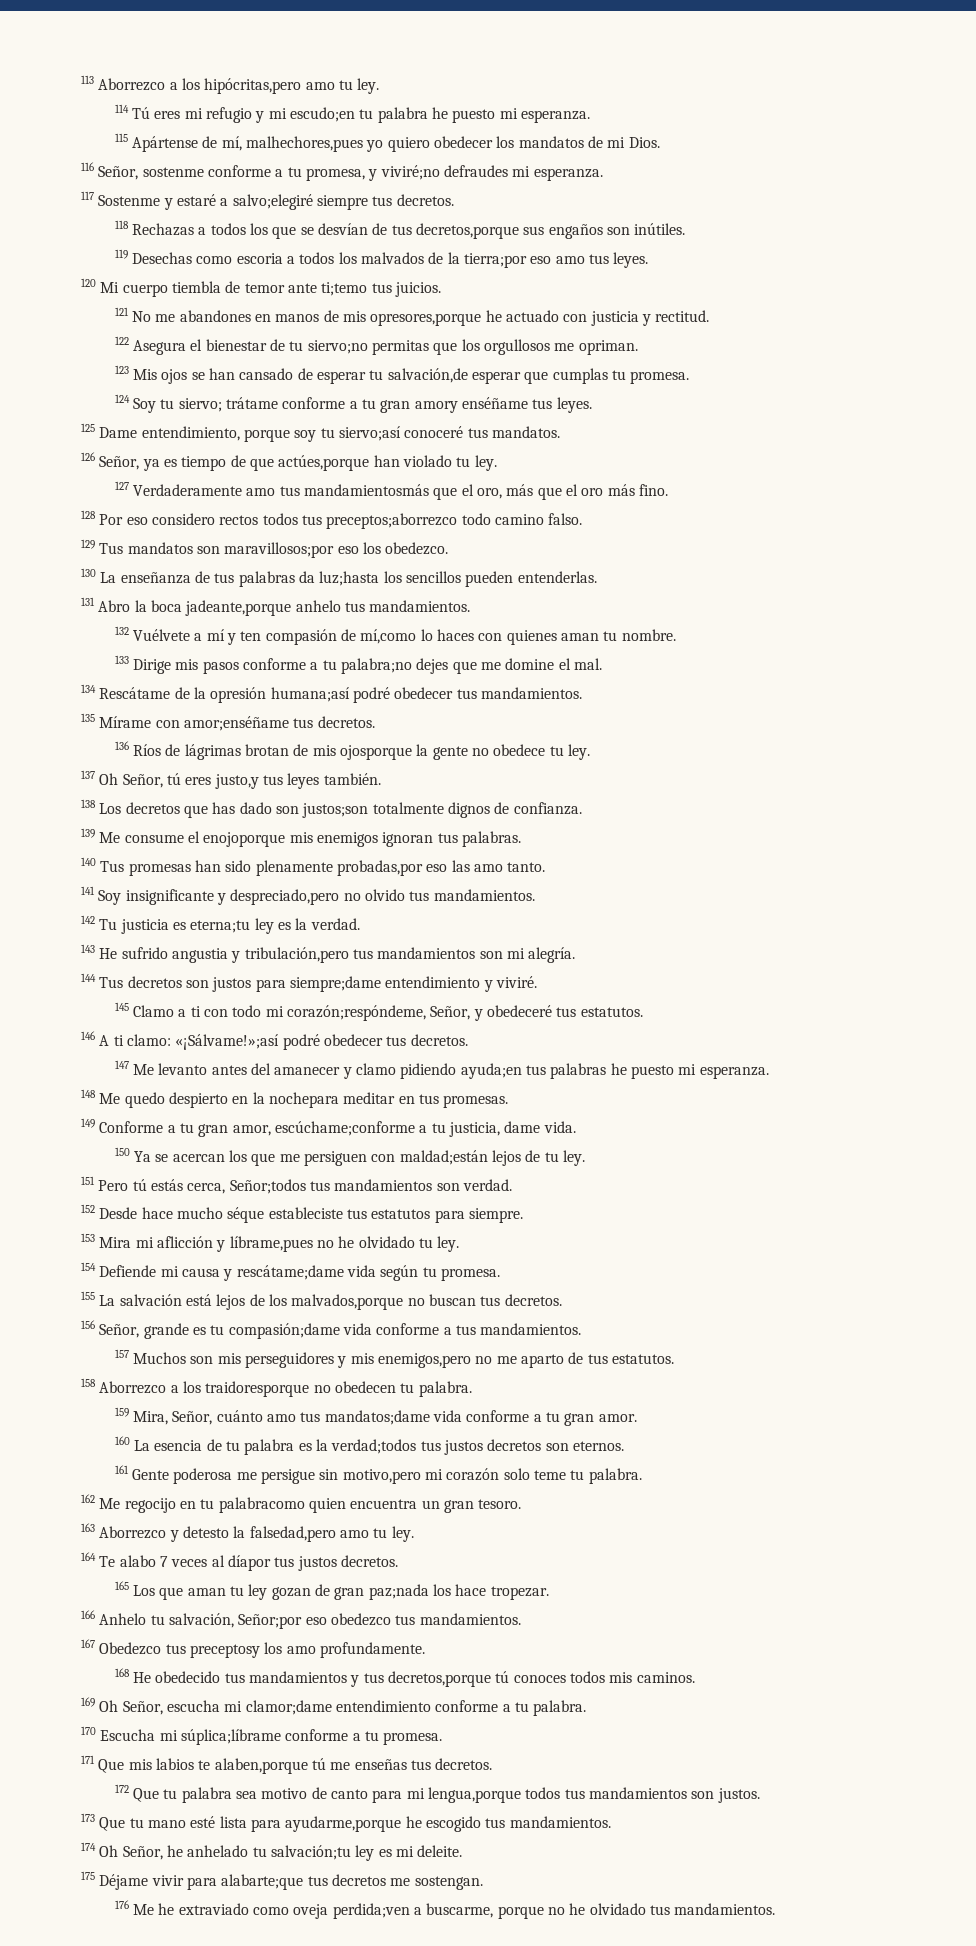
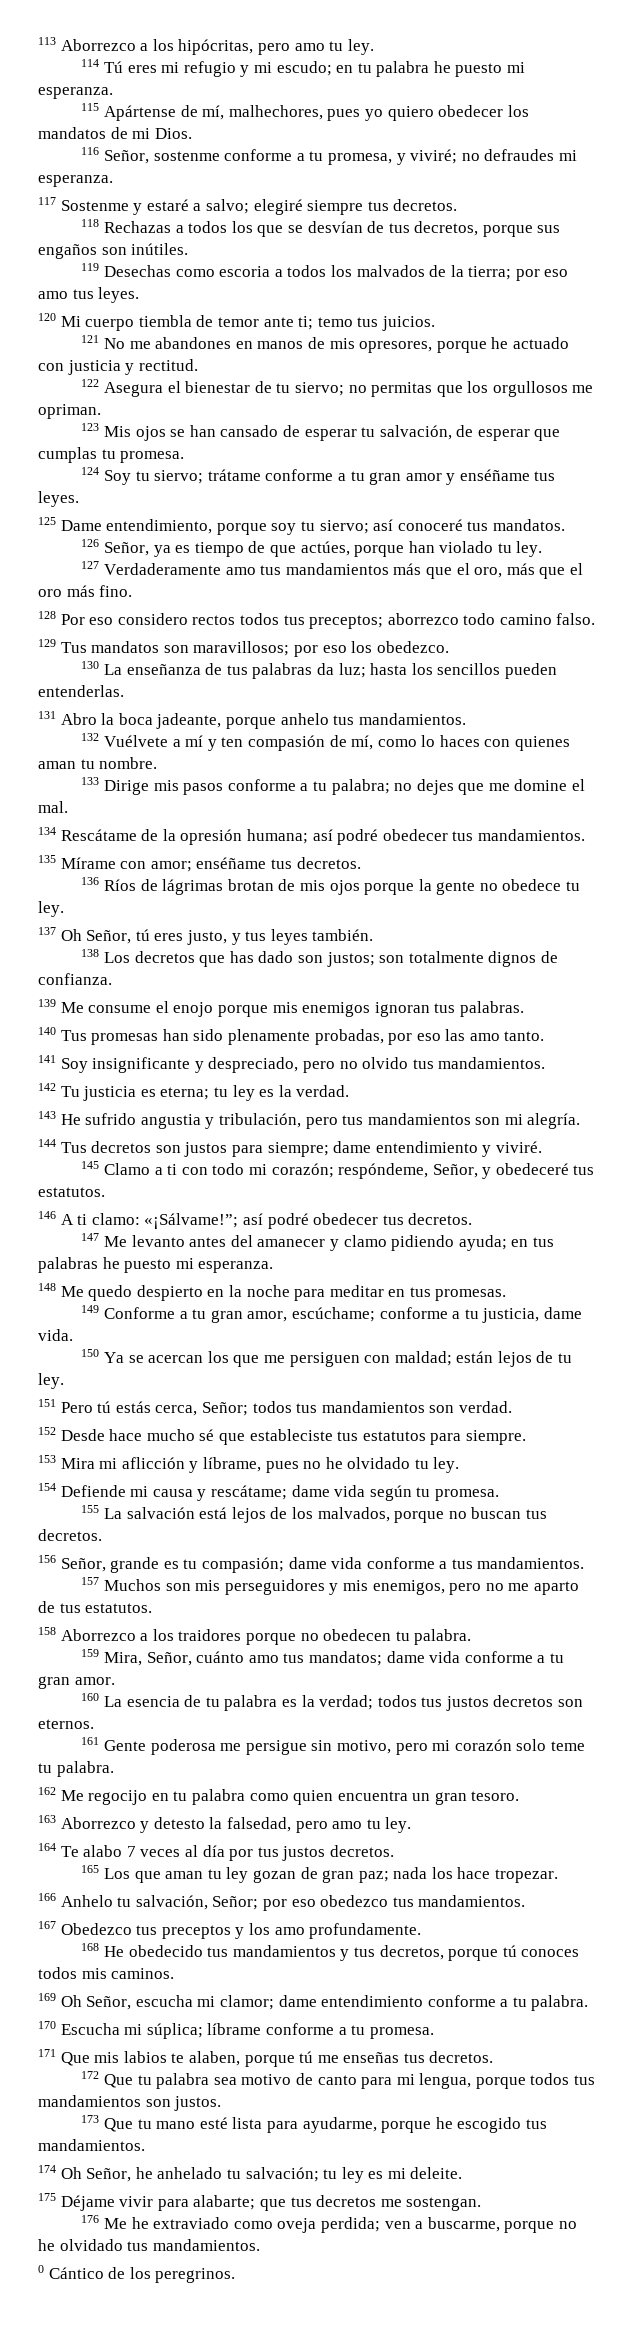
- 113 Aborrezco a los hipócritas,pero amo tu ley.
+ 113 Aborrezco a los hipócritas, pero amo tu ley.
- 114 Tú eres mi refugio y mi escudo;en tu palabra he puesto mi esperanza.
+ 114 Tú eres mi refugio y mi escudo; en tu palabra he puesto mi esperanza.
- 115 Apártense de mí, malhechores,pues yo quiero obedecer los mandatos de mi Dios.
+ 115 Apártense de mí, malhechores, pues yo quiero obedecer los mandatos de mi Dios.
- 116 Señor, sostenme conforme a tu promesa, y viviré;no defraudes mi esperanza.
+ 116 Señor, sostenme conforme a tu promesa, y viviré; no defraudes mi esperanza.
- 117 Sostenme y estaré a salvo;elegiré siempre tus decretos.
+ 117 Sostenme y estaré a salvo; elegiré siempre tus decretos.
- 118 Rechazas a todos los que se desvían de tus decretos,porque sus engaños son inútiles.
+ 118 Rechazas a todos los que se desvían de tus decretos, porque sus engaños son inútiles.
- 119 Desechas como escoria a todos los malvados de la tierra;por eso amo tus leyes.
+ 119 Desechas como escoria a todos los malvados de la tierra; por eso amo tus leyes.
- 120 Mi cuerpo tiembla de temor ante ti;temo tus juicios.
+ 120 Mi cuerpo tiembla de temor ante ti; temo tus juicios.
- 121 No me abandones en manos de mis opresores,porque he actuado con justicia y rectitud.
+ 121 No me abandones en manos de mis opresores, porque he actuado con justicia y rectitud.
- 122 Asegura el bienestar de tu siervo;no permitas que los orgullosos me opriman.
+ 122 Asegura el bienestar de tu siervo; no permitas que los orgullosos me opriman.
- 123 Mis ojos se han cansado de esperar tu salvación,de esperar que cumplas tu promesa.
+ 123 Mis ojos se han cansado de esperar tu salvación, de esperar que cumplas tu promesa.
- 124 Soy tu siervo; trátame conforme a tu gran amory enséñame tus leyes.
+ 124 Soy tu siervo; trátame conforme a tu gran amor y enséñame tus leyes.
- 125 Dame entendimiento, porque soy tu siervo;así conoceré tus mandatos.
+ 125 Dame entendimiento, porque soy tu siervo; así conoceré tus mandatos.
- 126 Señor, ya es tiempo de que actúes,porque han violado tu ley.
+ 126 Señor, ya es tiempo de que actúes, porque han violado tu ley.
- 127 Verdaderamente amo tus mandamientosmás que el oro, más que el oro más fino.
+ 127 Verdaderamente amo tus mandamientos más que el oro, más que el oro más fino.
- 128 Por eso considero rectos todos tus preceptos;aborrezco todo camino falso.
+ 128 Por eso considero rectos todos tus preceptos; aborrezco todo camino falso.
- 129 Tus mandatos son maravillosos;por eso los obedezco.
+ 129 Tus mandatos son maravillosos; por eso los obedezco.
- 130 La enseñanza de tus palabras da luz;hasta los sencillos pueden entenderlas.
+ 130 La enseñanza de tus palabras da luz; hasta los sencillos pueden entenderlas.
- 131 Abro la boca jadeante,porque anhelo tus mandamientos.
+ 131 Abro la boca jadeante, porque anhelo tus mandamientos.
- 132 Vuélvete a mí y ten compasión de mí,como lo haces con quienes aman tu nombre.
+ 132 Vuélvete a mí y ten compasión de mí, como lo haces con quienes aman tu nombre.
- 133 Dirige mis pasos conforme a tu palabra;no dejes que me domine el mal.
+ 133 Dirige mis pasos conforme a tu palabra; no dejes que me domine el mal.
- 134 Rescátame de la opresión humana;así podré obedecer tus mandamientos.
+ 134 Rescátame de la opresión humana; así podré obedecer tus mandamientos.
- 135 Mírame con amor;enséñame tus decretos.
+ 135 Mírame con amor; enséñame tus decretos.
- 136 Ríos de lágrimas brotan de mis ojosporque la gente no obedece tu ley.
+ 136 Ríos de lágrimas brotan de mis ojos porque la gente no obedece tu ley.
- 137 Oh Señor, tú eres justo,y tus leyes también.
+ 137 Oh Señor, tú eres justo, y tus leyes también.
- 138 Los decretos que has dado son justos;son totalmente dignos de confianza.
+ 138 Los decretos que has dado son justos; son totalmente dignos de confianza.
- 139 Me consume el enojoporque mis enemigos ignoran tus palabras.
+ 139 Me consume el enojo porque mis enemigos ignoran tus palabras.
- 140 Tus promesas han sido plenamente probadas,por eso las amo tanto.
+ 140 Tus promesas han sido plenamente probadas, por eso las amo tanto.
- 141 Soy insignificante y despreciado,pero no olvido tus mandamientos.
+ 141 Soy insignificante y despreciado, pero no olvido tus mandamientos.
- 142 Tu justicia es eterna;tu ley es la verdad.
+ 142 Tu justicia es eterna; tu ley es la verdad.
- 143 He sufrido angustia y tribulación,pero tus mandamientos son mi alegría.
+ 143 He sufrido angustia y tribulación, pero tus mandamientos son mi alegría.
- 144 Tus decretos son justos para siempre;dame entendimiento y viviré.
+ 144 Tus decretos son justos para siempre; dame entendimiento y viviré.
- 145 Clamo a ti con todo mi corazón;respóndeme, Señor, y obedeceré tus estatutos.
+ 145 Clamo a ti con todo mi corazón; respóndeme, Señor, y obedeceré tus estatutos.
- 146 A ti clamo: «¡Sálvame!»;así podré obedecer tus decretos.
+ 146 A ti clamo: «¡Sálvame!”; así podré obedecer tus decretos.
- 147 Me levanto antes del amanecer y clamo pidiendo ayuda;en tus palabras he puesto mi esperanza.
+ 147 Me levanto antes del amanecer y clamo pidiendo ayuda; en tus palabras he puesto mi esperanza.
- 148 Me quedo despierto en la nochepara meditar en tus promesas.
+ 148 Me quedo despierto en la noche para meditar en tus promesas.
- 149 Conforme a tu gran amor, escúchame;conforme a tu justicia, dame vida.
+ 149 Conforme a tu gran amor, escúchame; conforme a tu justicia, dame vida.
- 150 Ya se acercan los que me persiguen con maldad;están lejos de tu ley.
+ 150 Ya se acercan los que me persiguen con maldad; están lejos de tu ley.
- 151 Pero tú estás cerca, Señor;todos tus mandamientos son verdad.
+ 151 Pero tú estás cerca, Señor; todos tus mandamientos son verdad.
- 152 Desde hace mucho séque estableciste tus estatutos para siempre.
+ 152 Desde hace mucho sé que estableciste tus estatutos para siempre.
- 153 Mira mi aflicción y líbrame,pues no he olvidado tu ley.
+ 153 Mira mi aflicción y líbrame, pues no he olvidado tu ley.
- 154 Defiende mi causa y rescátame;dame vida según tu promesa.
+ 154 Defiende mi causa y rescátame; dame vida según tu promesa.
- 155 La salvación está lejos de los malvados,porque no buscan tus decretos.
+ 155 La salvación está lejos de los malvados, porque no buscan tus decretos.
- 156 Señor, grande es tu compasión;dame vida conforme a tus mandamientos.
+ 156 Señor, grande es tu compasión; dame vida conforme a tus mandamientos.
- 157 Muchos son mis perseguidores y mis enemigos,pero no me aparto de tus estatutos.
+ 157 Muchos son mis perseguidores y mis enemigos, pero no me aparto de tus estatutos.
- 158 Aborrezco a los traidoresporque no obedecen tu palabra.
+ 158 Aborrezco a los traidores porque no obedecen tu palabra.
- 159 Mira, Señor, cuánto amo tus mandatos;dame vida conforme a tu gran amor.
+ 159 Mira, Señor, cuánto amo tus mandatos; dame vida conforme a tu gran amor.
- 160 La esencia de tu palabra es la verdad;todos tus justos decretos son eternos.
+ 160 La esencia de tu palabra es la verdad; todos tus justos decretos son eternos.
- 161 Gente poderosa me persigue sin motivo,pero mi corazón solo teme tu palabra.
+ 161 Gente poderosa me persigue sin motivo, pero mi corazón solo teme tu palabra.
- 162 Me regocijo en tu palabracomo quien encuentra un gran tesoro.
+ 162 Me regocijo en tu palabra como quien encuentra un gran tesoro.
- 163 Aborrezco y detesto la falsedad,pero amo tu ley.
+ 163 Aborrezco y detesto la falsedad, pero amo tu ley.
- 164 Te alabo 7 veces al díapor tus justos decretos.
+ 164 Te alabo 7 veces al día por tus justos decretos.
- 165 Los que aman tu ley gozan de gran paz;nada los hace tropezar.
+ 165 Los que aman tu ley gozan de gran paz; nada los hace tropezar.
- 166 Anhelo tu salvación, Señor;por eso obedezco tus mandamientos.
+ 166 Anhelo tu salvación, Señor; por eso obedezco tus mandamientos.
- 167 Obedezco tus preceptosy los amo profundamente.
+ 167 Obedezco tus preceptos y los amo profundamente.
- 168 He obedecido tus mandamientos y tus decretos,porque tú conoces todos mis caminos.
+ 168 He obedecido tus mandamientos y tus decretos, porque tú conoces todos mis caminos.
- 169 Oh Señor, escucha mi clamor;dame entendimiento conforme a tu palabra.
+ 169 Oh Señor, escucha mi clamor; dame entendimiento conforme a tu palabra.
- 170 Escucha mi súplica;líbrame conforme a tu promesa.
+ 170 Escucha mi súplica; líbrame conforme a tu promesa.
- 171 Que mis labios te alaben,porque tú me enseñas tus decretos.
+ 171 Que mis labios te alaben, porque tú me enseñas tus decretos.
- 172 Que tu palabra sea motivo de canto para mi lengua,porque todos tus mandamientos son justos.
+ 172 Que tu palabra sea motivo de canto para mi lengua, porque todos tus mandamientos son justos.
- 173 Que tu mano esté lista para ayudarme,porque he escogido tus mandamientos.
+ 173 Que tu mano esté lista para ayudarme, porque he escogido tus mandamientos.
- 174 Oh Señor, he anhelado tu salvación;tu ley es mi deleite.
+ 174 Oh Señor, he anhelado tu salvación; tu ley es mi deleite.
- 175 Déjame vivir para alabarte;que tus decretos me sostengan.
+ 175 Déjame vivir para alabarte; que tus decretos me sostengan.
- 176 Me he extraviado como oveja perdida;ven a buscarme, porque no he olvidado tus mandamientos.
+ 176 Me he extraviado como oveja perdida; ven a buscarme, porque no he olvidado tus mandamientos.
+ 0 Cántico de los peregrinos.

